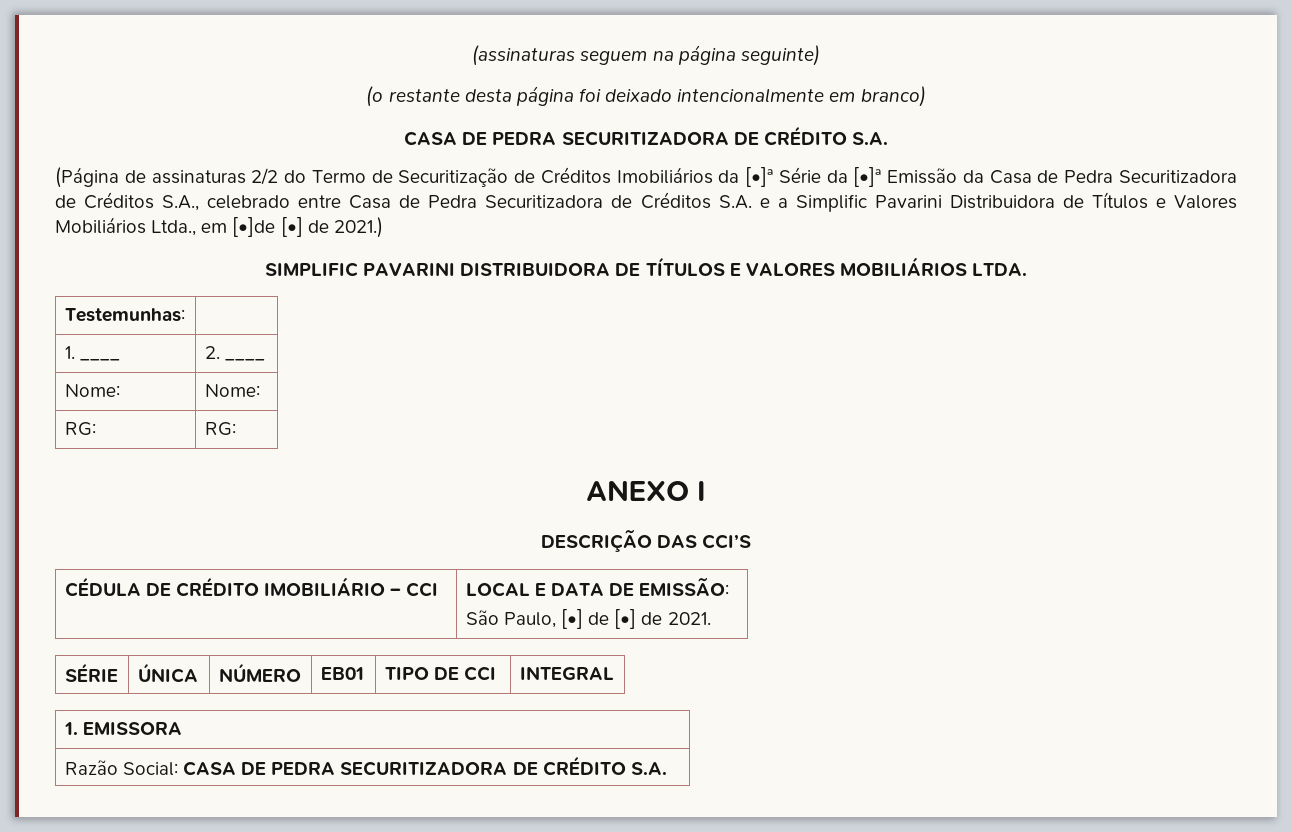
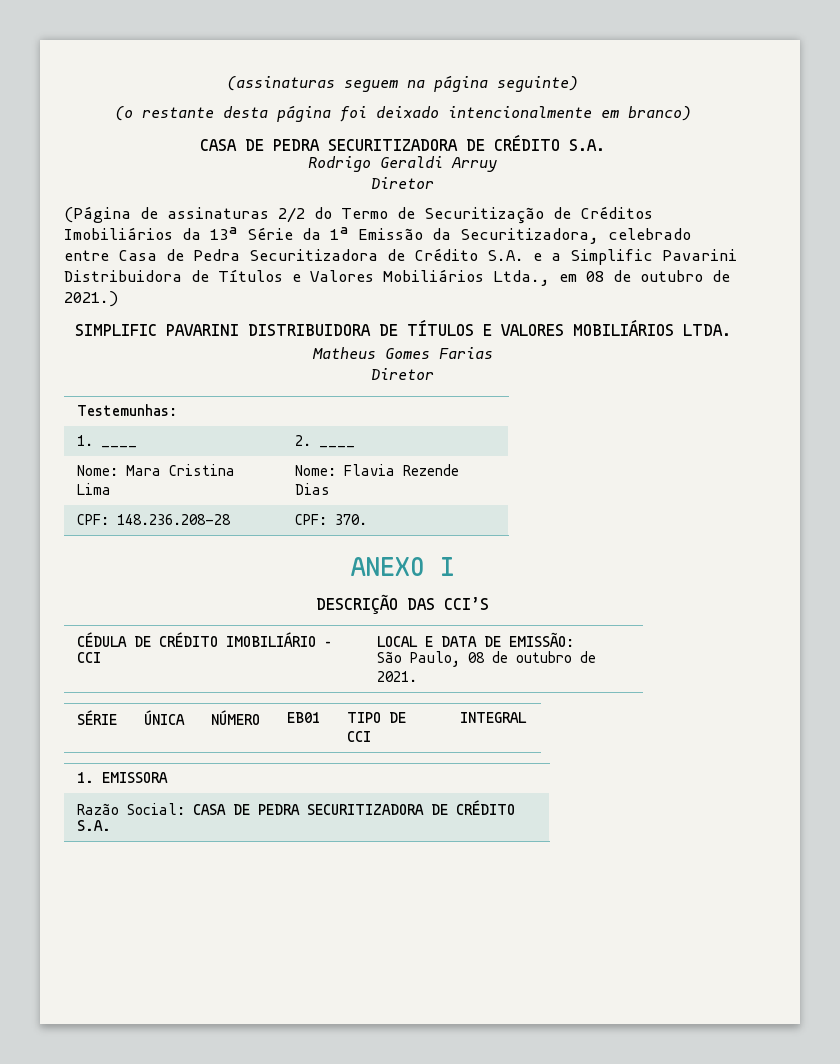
+ Rodrigo Geraldi Arruy
+ Diretor
- (Página de assinaturas 2/2 do Termo de Securitização de Créditos Imobiliários da [•]ª Série da [•]ª Emissão da Casa de Pedra Securitizadora de Créditos S.A., celebrado entre Casa de Pedra Securitizadora de Créditos S.A. e a Simplific Pavarini Distribuidora de Títulos e Valores Mobiliários Ltda., em [•]de [•] de 2021.)
+ (Página de assinaturas 2/2 do Termo de Securitização de Créditos Imobiliários da 13ª Série da 1ª Emissão da Securitizadora, celebrado entre Casa de Pedra Securitizadora de Crédito S.A. e a Simplific Pavarini Distribuidora de Títulos e Valores Mobiliários Ltda., em 08 de outubro de 2021.)
+ Matheus Gomes Farias
+ Diretor
- Nome: | Nome:
- RG: | RG:
+ Nome: Mara Cristina Lima | Nome: Flavia Rezende Dias
+ CPF: 148.236.208-28 | CPF: 370.
  CÉDULA DE CRÉDITO IMOBILIÁRIO – CCI | LOCAL E DATA DE EMISSÃO:
- São Paulo, [•] de [•] de 2021.
+ São Paulo, 08 de outubro de 2021.

